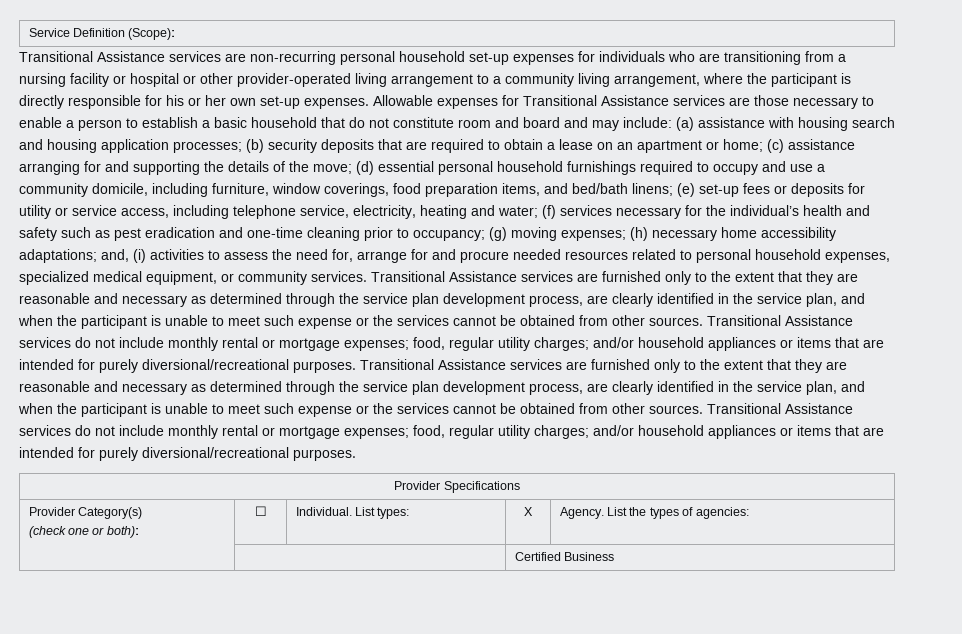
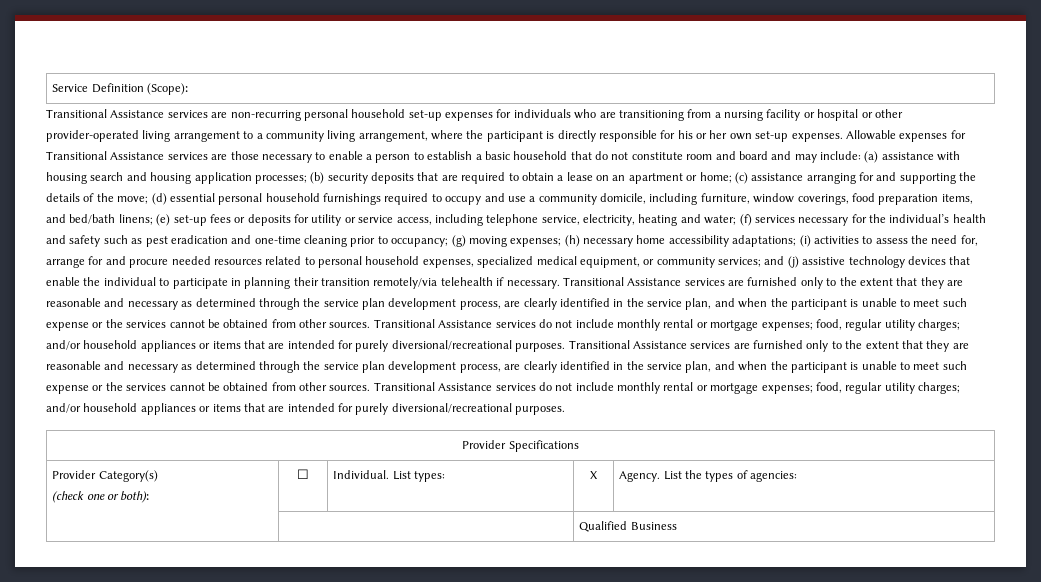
- and, (i) activities to assess the need for, arrange for and procure needed resources related to personal household expenses, specialized medical equipment, or community services.
+ (i) activities to assess the need for, arrange for and procure needed resources related to personal household expenses, specialized medical equipment, or community services; and (j) assistive technology devices that enable the individual to participate in planning their transition remotely/via telehealth if necessary.
- | | Certified Business
+ | | Qualified Business

